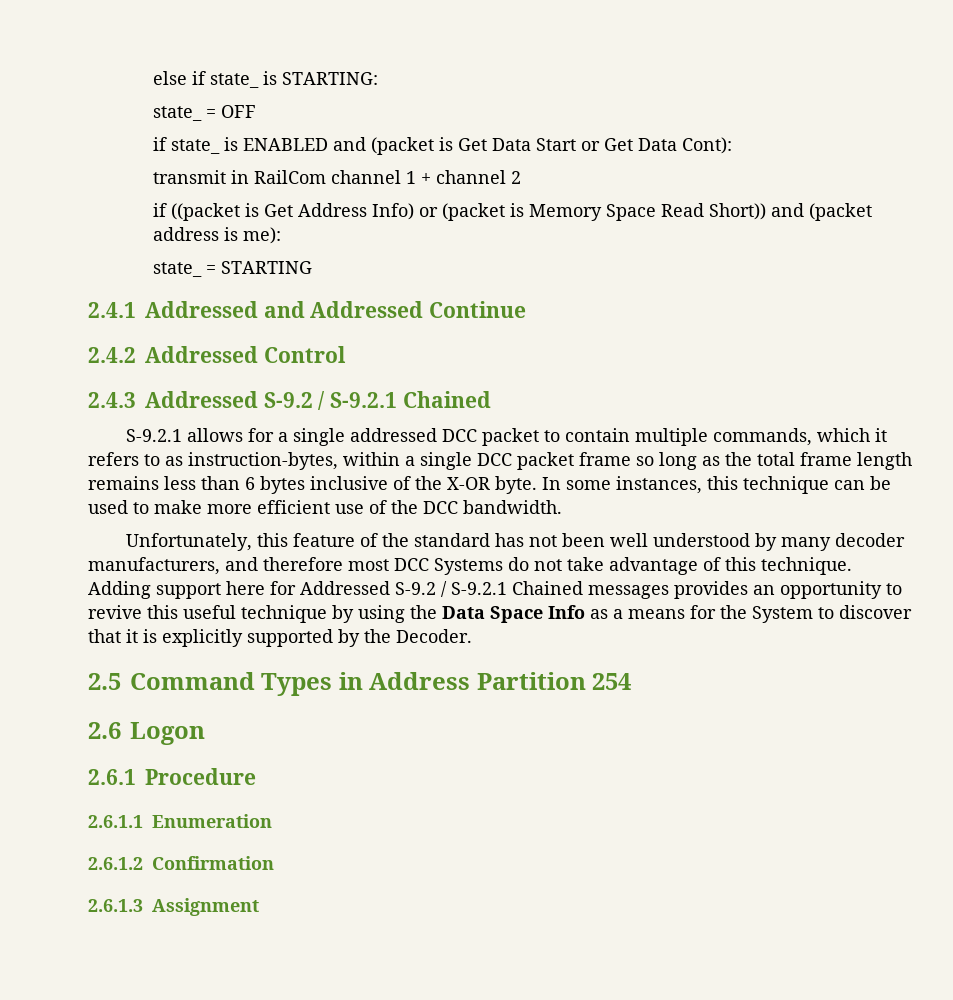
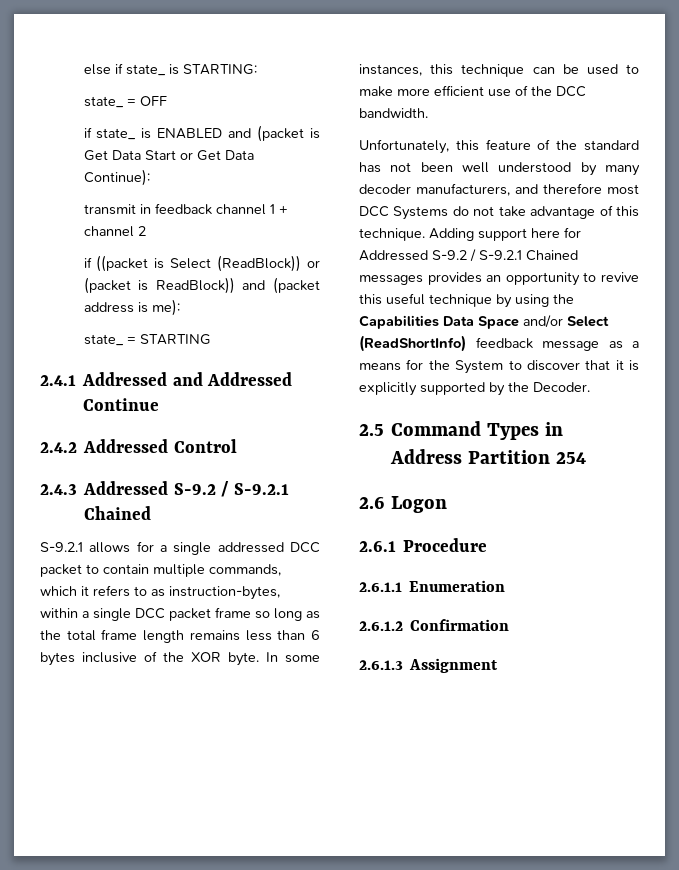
- if state_ is ENABLED and (packet is Get Data Start or Get Data Cont):
+ if state_ is ENABLED and (packet is Get Data Start or Get Data Continue):
- transmit in RailCom channel 1 + channel 2
+ transmit in feedback channel 1 + channel 2
- if ((packet is Get Address Info) or (packet is Memory Space Read Short)) and (packet address is me):
+ if ((packet is Select (ReadBlock)) or (packet is ReadBlock)) and (packet address is me):
- S-9.2.1 allows for a single addressed DCC packet to contain multiple commands, which it refers to as instruction-bytes, within a single DCC packet frame so long as the total frame length remains less than 6 bytes inclusive of the X-OR byte.
+ S-9.2.1 allows for a single addressed DCC packet to contain multiple commands, which it refers to as instruction-bytes, within a single DCC packet frame so long as the total frame length remains less than 6 bytes inclusive of the XOR byte.
- Adding support here for Addressed S-9.2 / S-9.2.1 Chained messages provides an opportunity to revive this useful technique by using the Data Space Info as a means for the System to discover that it is explicitly supported by the Decoder.
+ Adding support here for Addressed S-9.2 / S-9.2.1 Chained messages provides an opportunity to revive this useful technique by using the Capabilities Data Space and/or Select (ReadShortInfo) feedback message as a means for the System to discover that it is explicitly supported by the Decoder.

